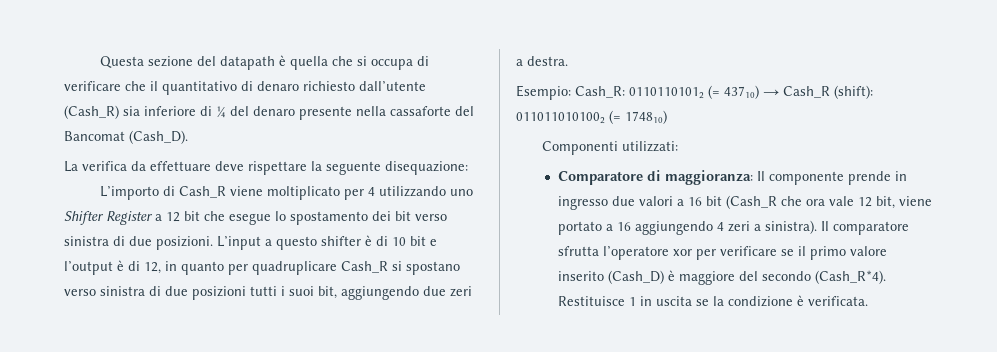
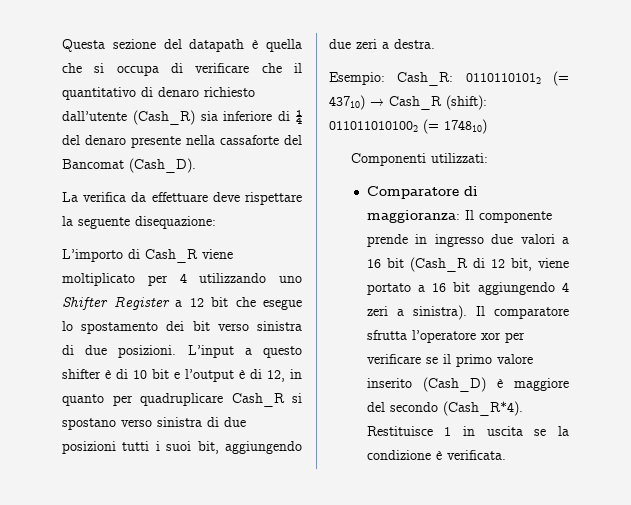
- Comparatore di maggioranza: Il componente prende in ingresso due valori a 16 bit (Cash_R che ora vale 12 bit, viene portato a 16 aggiungendo 4 zeri a sinistra).
+ Comparatore di maggioranza: Il componente prende in ingresso due valori a 16 bit (Cash_R di 12 bit, viene portato a 16 bit aggiungendo 4 zeri a sinistra).

